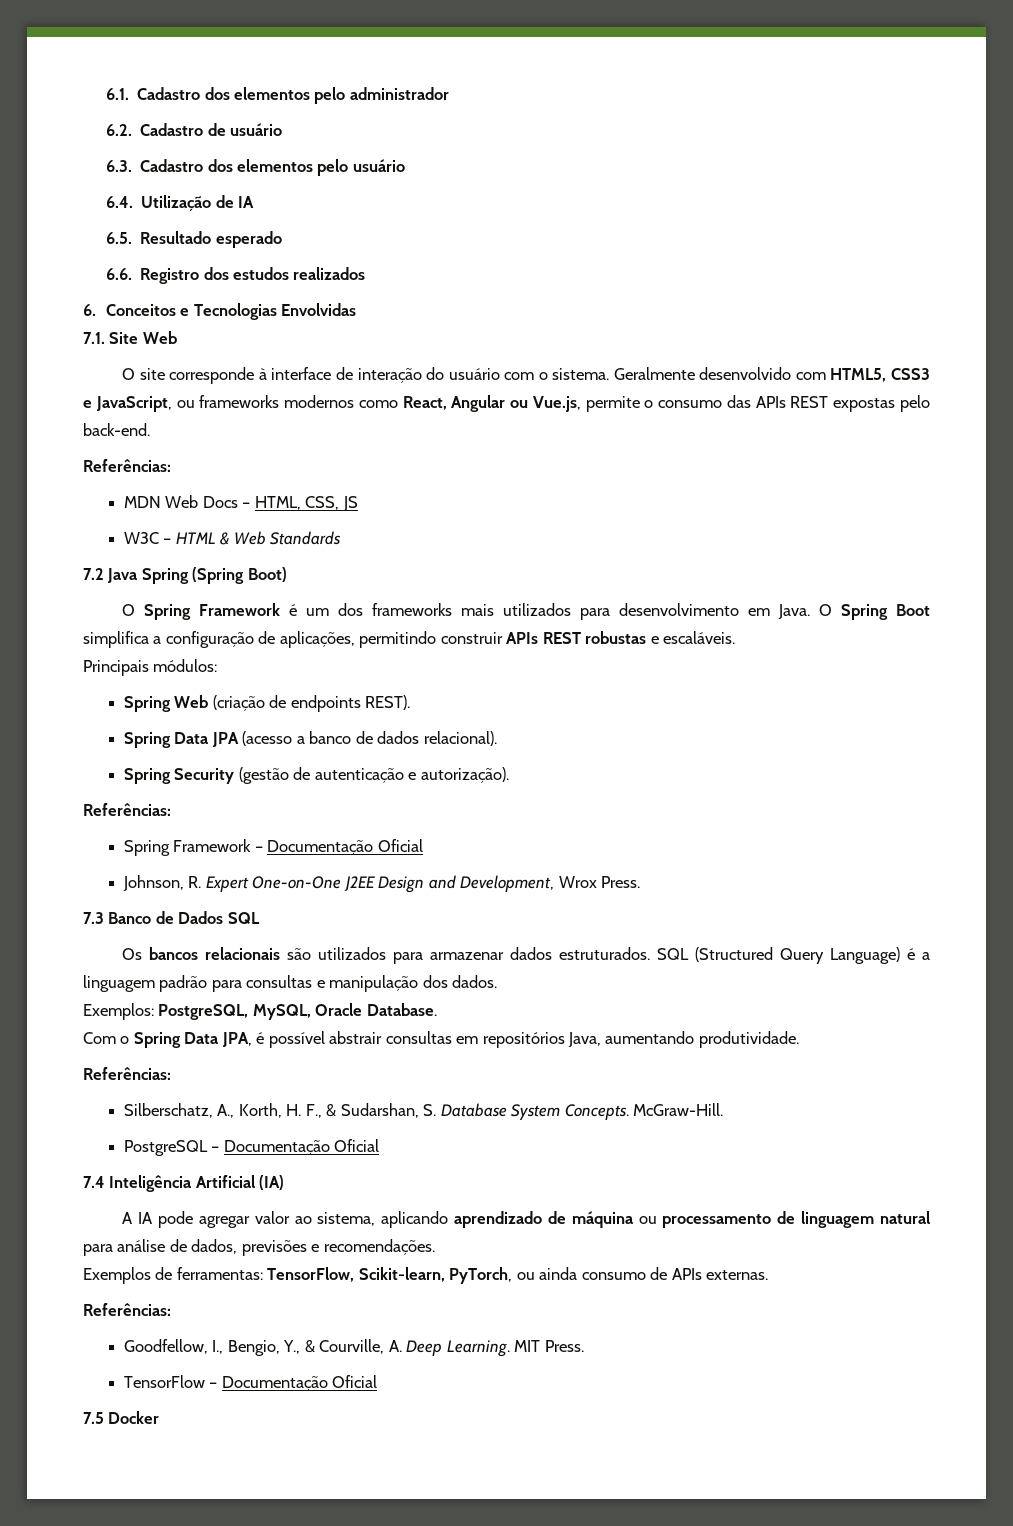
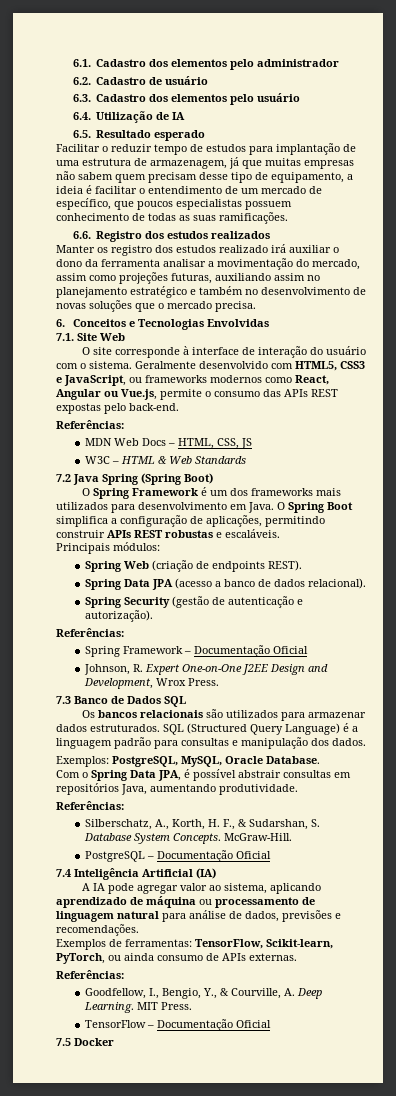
+ Facilitar o reduzir tempo de estudos para implantação de uma estrutura de armazenagem, já que muitas empresas não sabem quem precisam desse tipo de equipamento, a ideia é facilitar o entendimento de um mercado de específico, que poucos especialistas possuem conhecimento de todas as suas ramificações.
+ Manter os registro dos estudos realizado irá auxiliar o dono da ferramenta analisar a movimentação do mercado, assim como projeções futuras, auxiliando assim no planejamento estratégico e também no desenvolvimento de novas soluções que o mercado precisa.

